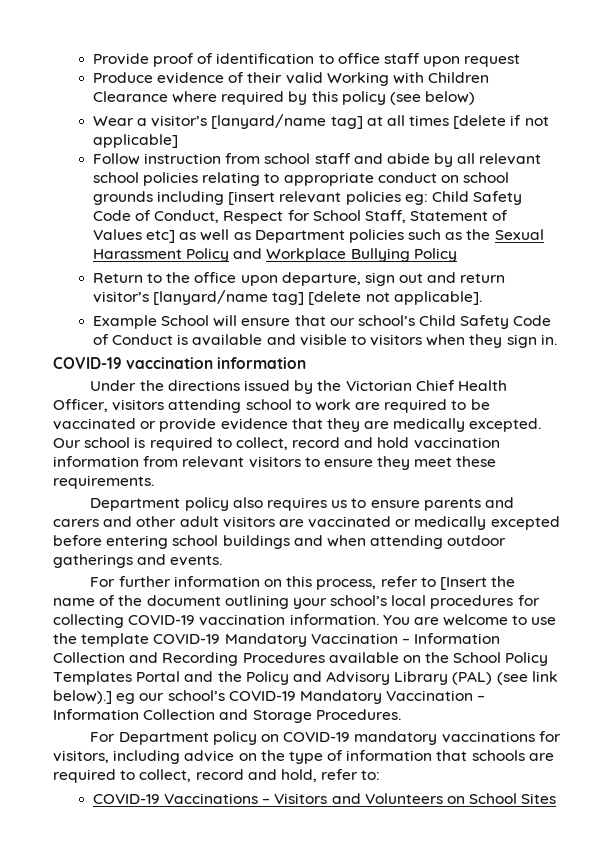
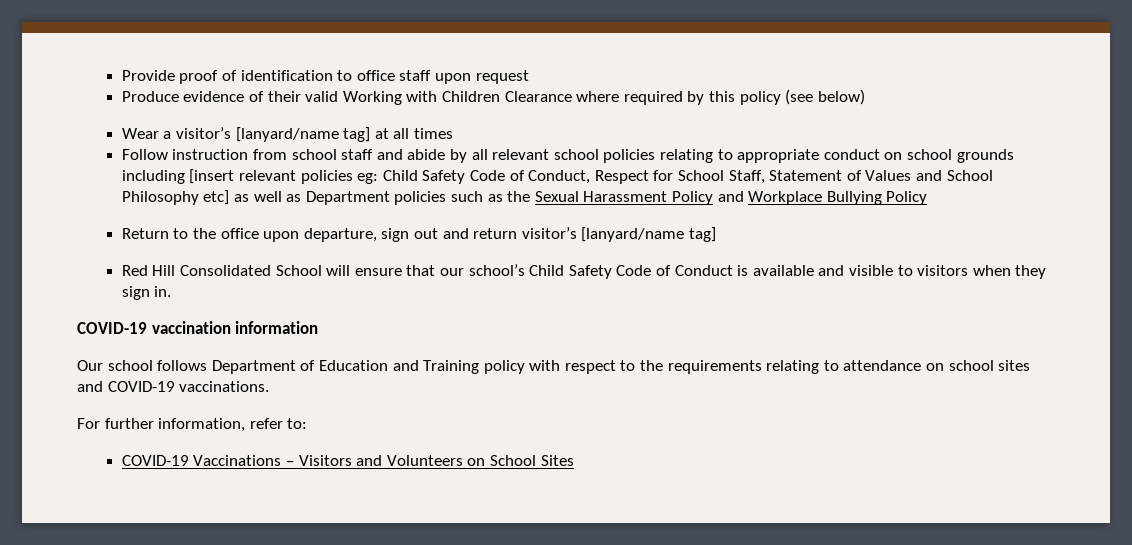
- Wear a visitor’s [lanyard/name tag] at all times [delete if not applicable]
+ Wear a visitor’s [lanyard/name tag] at all times
- Follow instruction from school staff and abide by all relevant school policies relating to appropriate conduct on school grounds including [insert relevant policies eg: Child Safety Code of Conduct, Respect for School Staff, Statement of Values etc] as well as Department policies such as the Sexual Harassment Policy and Workplace Bullying Policy
+ Follow instruction from school staff and abide by all relevant school policies relating to appropriate conduct on school grounds including [insert relevant policies eg: Child Safety Code of Conduct, Respect for School Staff, Statement of Values and School Philosophy etc] as well as Department policies such as the Sexual Harassment Policy and Workplace Bullying Policy
- Return to the office upon departure, sign out and return visitor’s [lanyard/name tag] [delete not applicable].
- Example School will ensure that our school’s Child Safety Code of Conduct is available and visible to visitors when they sign in.
+ Return to the office upon departure, sign out and return visitor’s [lanyard/name tag]
+ Red Hill Consolidated School will ensure that our school’s Child Safety Code of Conduct is available and visible to visitors when they sign in.
- Under the directions issued by the Victorian Chief Health Officer, visitors attending school to work are required to be vaccinated or provide evidence that they are medically excepted. Our school is required to collect, record and hold vaccination information from relevant visitors to ensure they meet these requirements.
- Department policy also requires us to ensure parents and carers and other adult visitors are vaccinated or medically excepted before entering school buildings and when attending outdoor gatherings and events.
- For further information on this process, refer to [Insert the name of the document outlining your school’s local procedures for collecting COVID-19 vaccination information. You are welcome to use the template COVID-19 Mandatory Vaccination – Information Collection and Recording Procedures available on the School Policy Templates Portal and the Policy and Advisory Library (PAL) (see link below).] eg our school’s COVID-19 Mandatory Vaccination – Information Collection and Storage Procedures.
- For Department policy on COVID-19 mandatory vaccinations for visitors, including advice on the type of information that schools are required to collect, record and hold, refer to:
+ Our school follows Department of Education and Training policy with respect to the requirements relating to attendance on school sites and COVID-19 vaccinations.
+ For further information, refer to:

